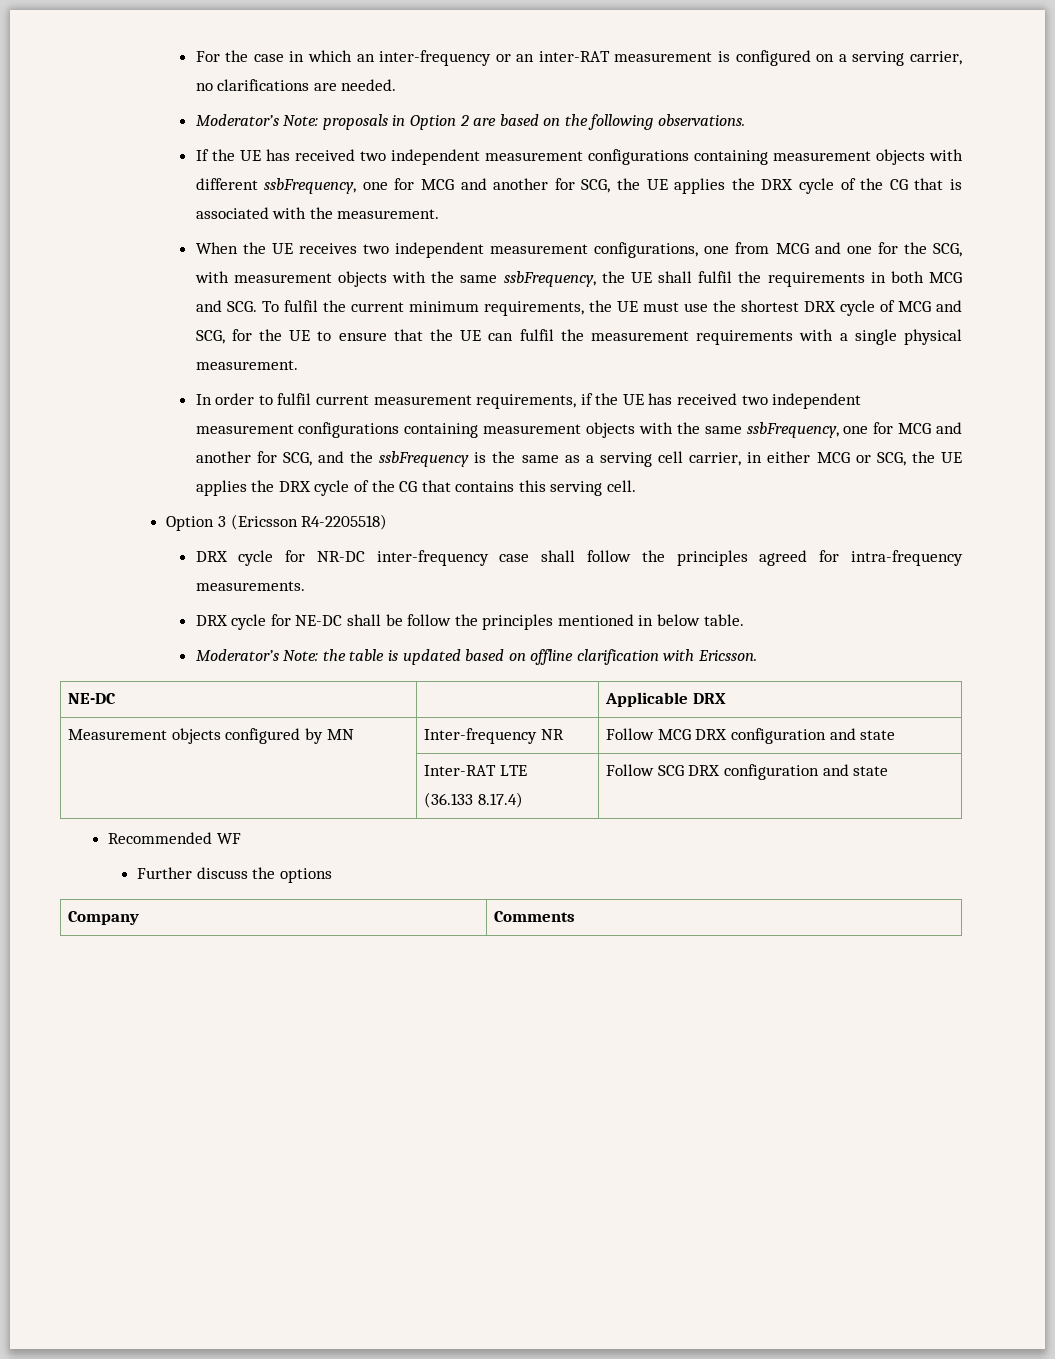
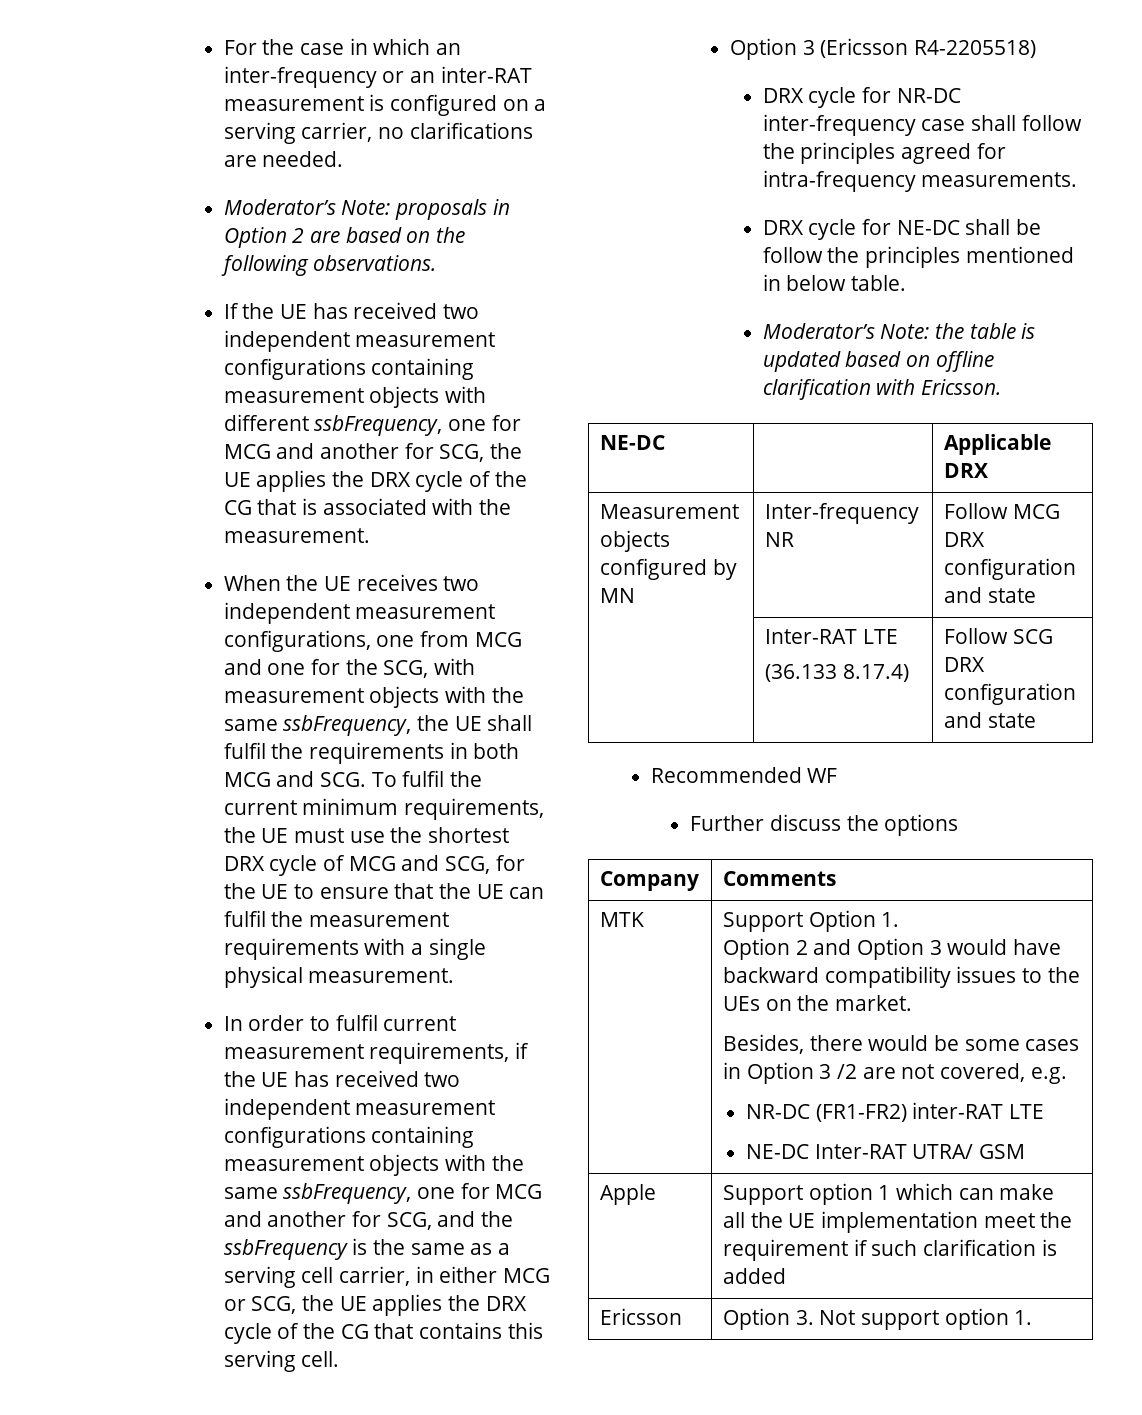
+ MTK | Support Option 1.
+ Option 2 and Option 3 would have backward compatibility issues to the UEs on the market.
+ Besides, there would be some cases in Option 3 /2 are not covered, e.g.
+ NR-DC (FR1-FR2) inter-RAT LTE
+ NE-DC Inter-RAT UTRA/ GSM
+ Apple | Support option 1 which can make all the UE implementation meet the requirement if such clarification is added
+ Ericsson | Option 3. Not support option 1.

